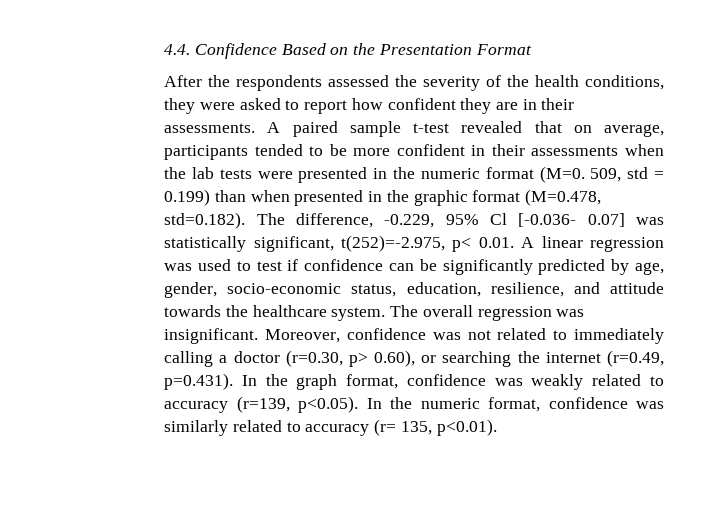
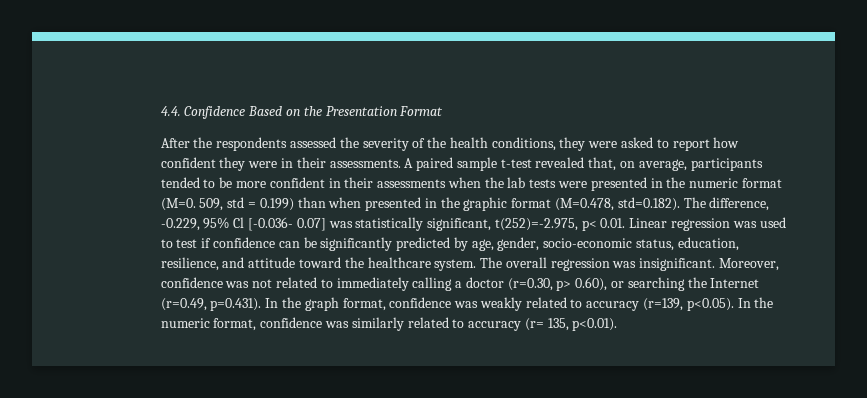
- After the respondents assessed the severity of the health conditions, they were asked to report how confident they are in their assessments.
+ After the respondents assessed the severity of the health conditions, they were asked to report how confident they were in their assessments.
- A paired sample t-test revealed that on average, participants tended to be more confident in their assessments when the lab tests were presented in the numeric format (M=0. 509, std = 0.199) than when presented in the graphic format (M=0.478, std=0.182). The difference, -0.229, 95% Cl [-0.036- 0.07] was statistically significant, t(252)=-2.975, p< 0.01. A linear regression was used to test if confidence can be significantly predicted by age, gender, socio-economic status, education, resilience, and attitude towards the healthcare system.
+ A paired sample t-test revealed that, on average, participants tended to be more confident in their assessments when the lab tests were presented in the numeric format (M=0. 509, std = 0.199) than when presented in the graphic format (M=0.478, std=0.182). The difference, -0.229, 95% Cl [-0.036- 0.07] was statistically significant, t(252)=-2.975, p< 0.01. Linear regression was used to test if confidence can be significantly predicted by age, gender, socio-economic status, education, resilience, and attitude toward the healthcare system.
- Moreover, confidence was not related to immediately calling a doctor (r=0.30, p> 0.60), or searching the internet (r=0.49, p=0.431). In the graph format, confidence was weakly related to accuracy (r=139, p<0.05). In the numeric format, confidence was similarly related to accuracy (r= 135, p<0.01).
+ Moreover, confidence was not related to immediately calling a doctor (r=0.30, p> 0.60), or searching the Internet (r=0.49, p=0.431). In the graph format, confidence was weakly related to accuracy (r=139, p<0.05). In the numeric format, confidence was similarly related to accuracy (r= 135, p<0.01).

